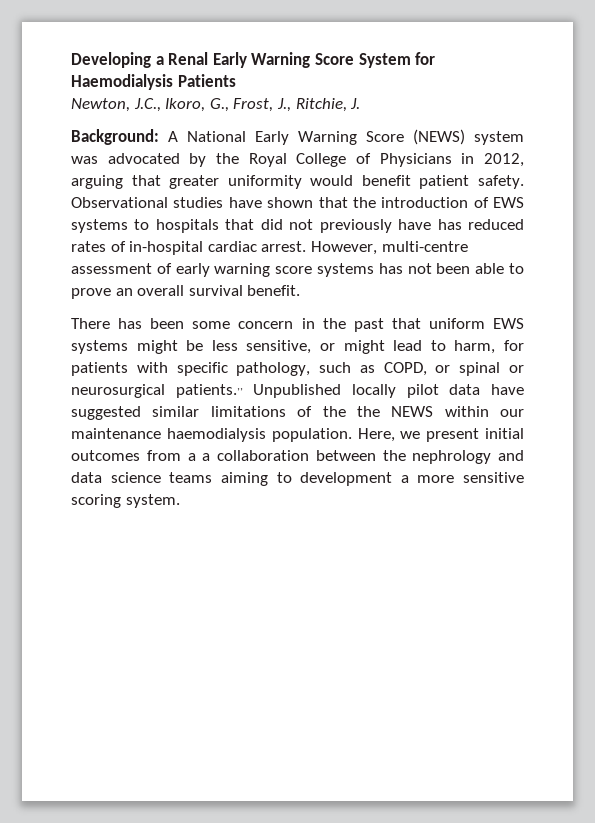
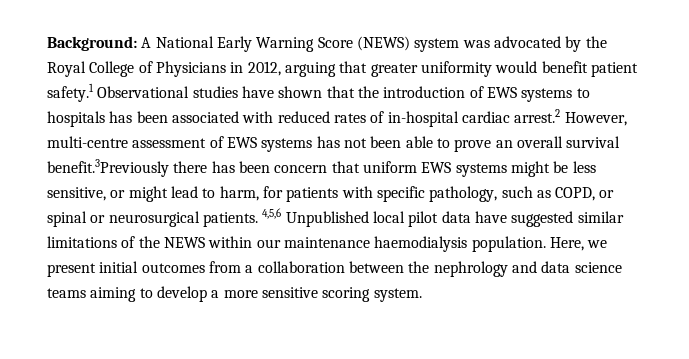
- Developing a Renal Early Warning Score System for Haemodialysis Patients
- Newton, J.C., Ikoro, G., Frost, J., Ritchie, J.
- A National Early Warning Score (NEWS) system was advocated by the Royal College of Physicians in 2012, arguing that greater uniformity would benefit patient safety. Observational studies have shown that the introduction of EWS systems to hospitals that did not previously have has reduced rates of in-hospital cardiac arrest. However, multi-centre assessment of early warning score systems has not been able to prove an overall survival benefit.
- There has been some concern in the past that uniform EWS systems might be less sensitive, or might lead to harm, for patients with specific pathology, such as COPD, or spinal or neurosurgical patients.,, Unpublished locally pilot data have suggested similar limitations of the the NEWS within our maintenance haemodialysis population.
+ A National Early Warning Score (NEWS) system was advocated by the Royal College of Physicians in 2012, arguing that greater uniformity would benefit patient safety.1 Observational studies have shown that the introduction of EWS systems to hospitals has been associated with reduced rates of in-hospital cardiac arrest.2 However, multi-centre assessment of EWS systems has not been able to prove an overall survival benefit.3Previously there has been concern that uniform EWS systems might be less sensitive, or might lead to harm, for patients with specific pathology, such as COPD, or spinal or neurosurgical patients. 4,5,6 Unpublished local pilot data have suggested similar limitations of the NEWS within our maintenance haemodialysis population.
- Here, we present initial outcomes from a a collaboration between the nephrology and data science teams aiming to development a more sensitive scoring system.
+ Here, we present initial outcomes from a collaboration between the nephrology and data science teams aiming to develop a more sensitive scoring system.

